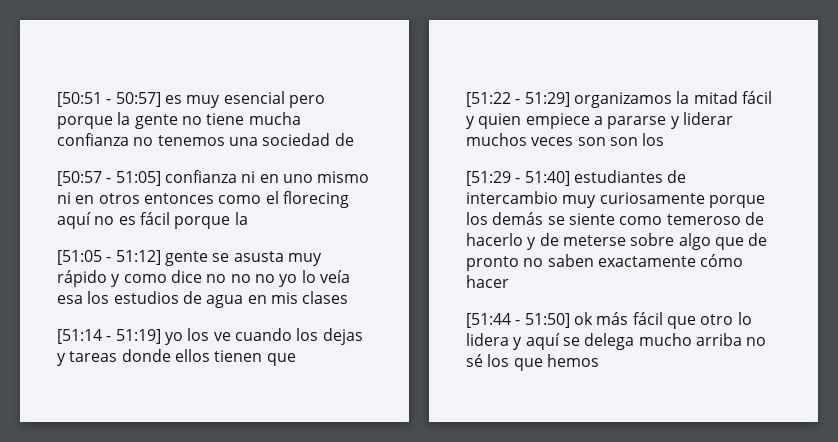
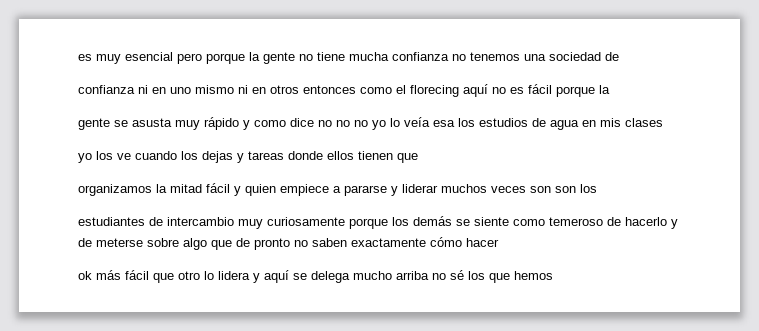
- [50:51 - 50:57] es muy esencial pero porque la gente no tiene mucha confianza no tenemos una sociedad de
+ es muy esencial pero porque la gente no tiene mucha confianza no tenemos una sociedad de
- [50:57 - 51:05] confianza ni en uno mismo ni en otros entonces como el florecing aquí no es fácil porque la
+ confianza ni en uno mismo ni en otros entonces como el florecing aquí no es fácil porque la
- [51:05 - 51:12] gente se asusta muy rápido y como dice no no no yo lo veía esa los estudios de agua en mis clases
+ gente se asusta muy rápido y como dice no no no yo lo veía esa los estudios de agua en mis clases
- [51:14 - 51:19] yo los ve cuando los dejas y tareas donde ellos tienen que
+ yo los ve cuando los dejas y tareas donde ellos tienen que
- [51:22 - 51:29] organizamos la mitad fácil y quien empiece a pararse y liderar muchos veces son son los
+ organizamos la mitad fácil y quien empiece a pararse y liderar muchos veces son son los
- [51:29 - 51:40] estudiantes de intercambio muy curiosamente porque los demás se siente como temeroso de hacerlo y de meterse sobre algo que de pronto no saben exactamente cómo hacer
+ estudiantes de intercambio muy curiosamente porque los demás se siente como temeroso de hacerlo y de meterse sobre algo que de pronto no saben exactamente cómo hacer
- [51:44 - 51:50] ok más fácil que otro lo lidera y aquí se delega mucho arriba no sé los que hemos
+ ok más fácil que otro lo lidera y aquí se delega mucho arriba no sé los que hemos

